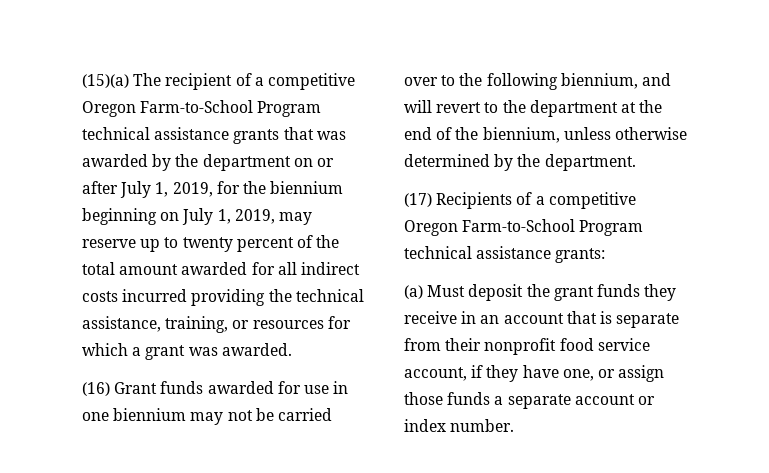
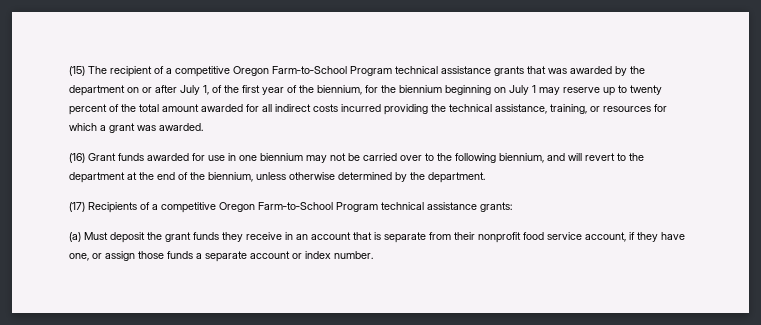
- (15)(a) The recipient of a competitive Oregon Farm‑to‑School Program technical assistance grants that was awarded by the department on or after July 1, 2019, for the biennium beginning on July 1, 2019, may reserve up to twenty percent of the total amount awarded for all indirect costs incurred providing the technical assistance, training, or resources for which a grant was awarded.
+ (15) The recipient of a competitive Oregon Farm‑to‑School Program technical assistance grants that was awarded by the department on or after July 1, of the first year of the biennium, for the biennium beginning on July 1 may reserve up to twenty percent of the total amount awarded for all indirect costs incurred providing the technical assistance, training, or resources for which a grant was awarded.

